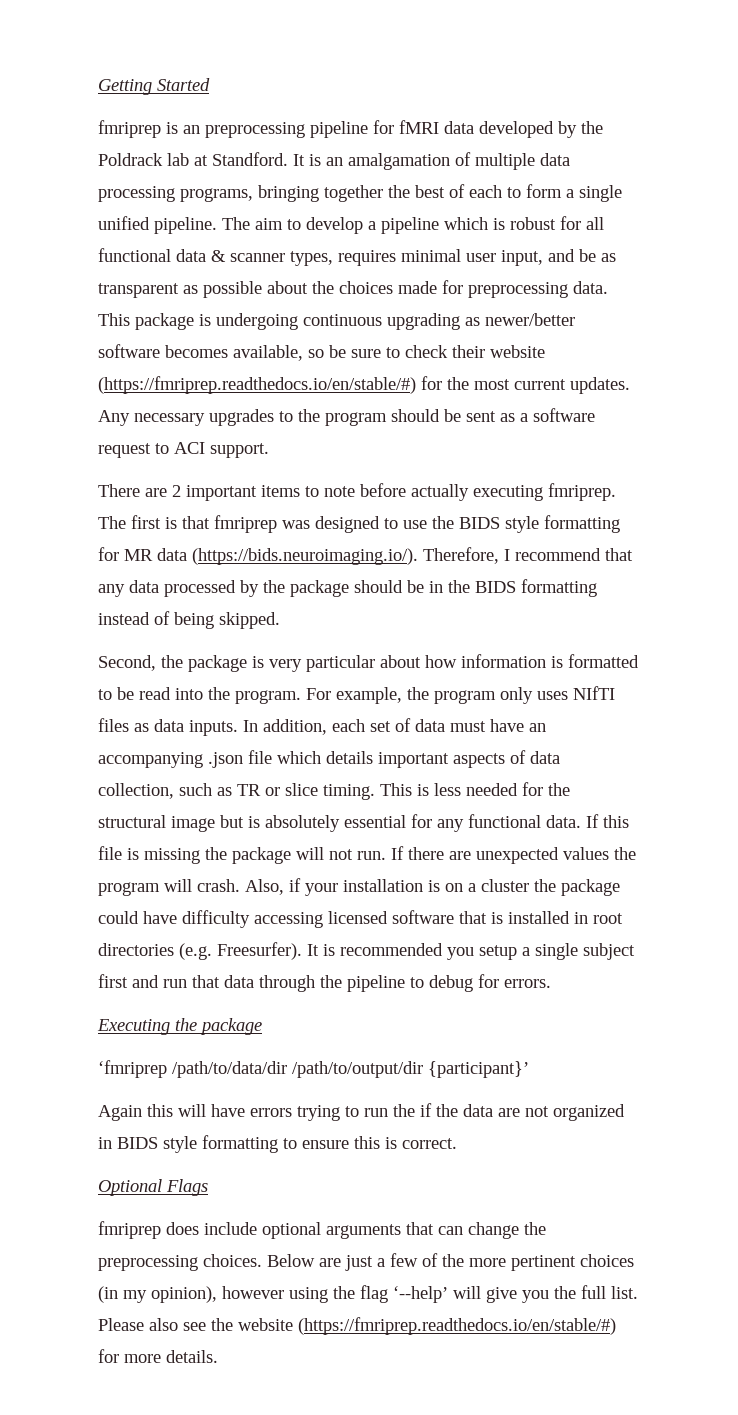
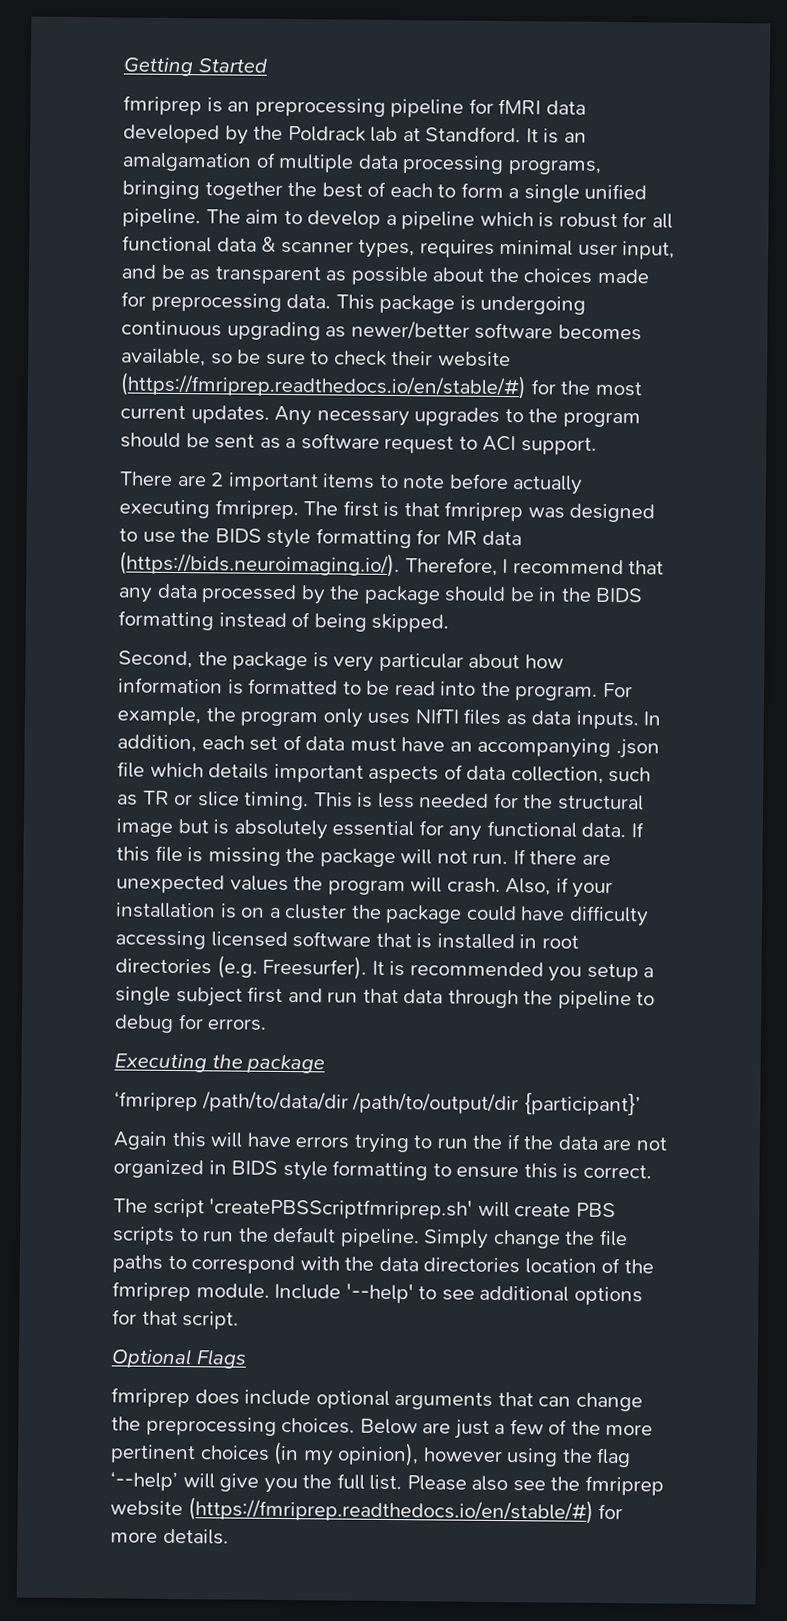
+ The script 'createPBSScriptfmriprep.sh' will create PBS scripts to run the default pipeline. Simply change the file paths to correspond with the data directories location of the fmriprep module. Include '--help' to see additional options for that script.
- Please also see the website (https://fmriprep.readthedocs.io/en/stable/#) for more details.
+ Please also see the fmriprep website (https://fmriprep.readthedocs.io/en/stable/#) for more details.

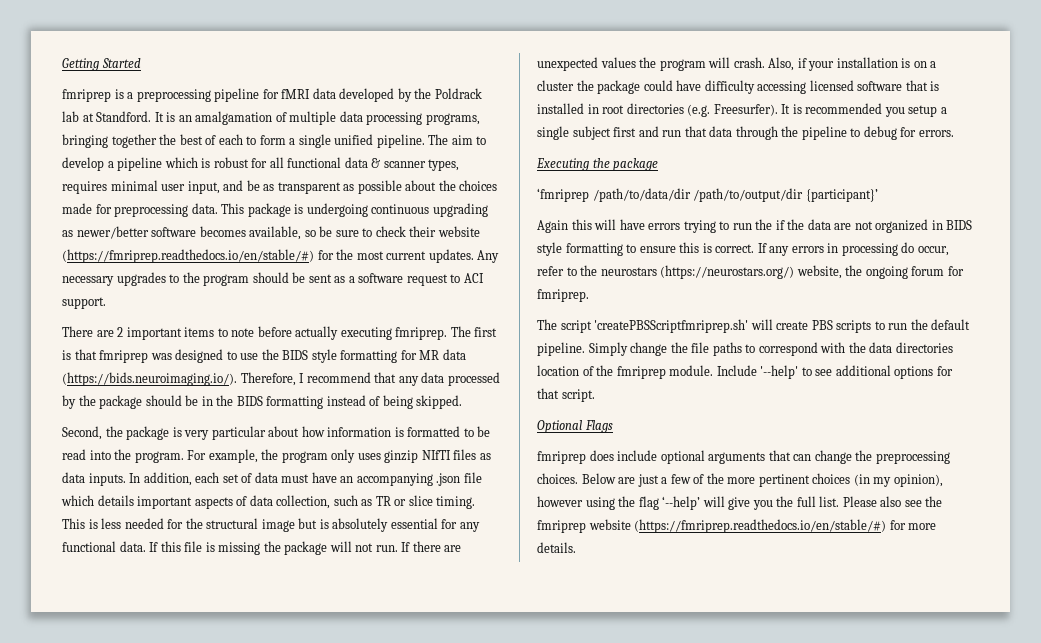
- fmriprep is an preprocessing pipeline for fMRI data developed by the Poldrack lab at Standford.
+ fmriprep is a preprocessing pipeline for fMRI data developed by the Poldrack lab at Standford.
- For example, the program only uses NIfTI files as data inputs.
+ For example, the program only uses ginzip NIfTI files as data inputs.
+ If any errors in processing do occur, refer to the neurostars (https://neurostars.org/) website, the ongoing forum for fmriprep.

